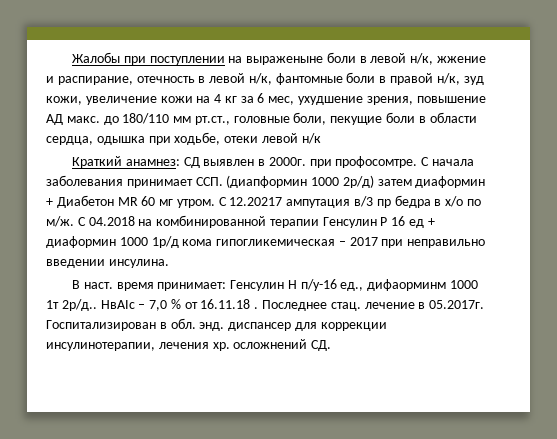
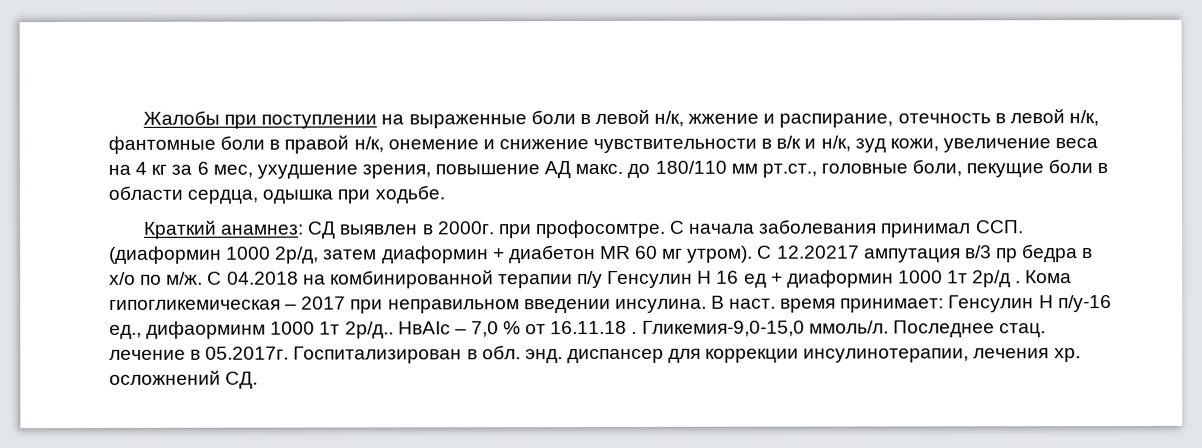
- Жалобы при поступлении на выраженыне боли в левой н/к, жжение и распирание, отечность в левой н/к, фантомные боли в правой н/к, зуд кожи, увеличение кожи на 4 кг за 6 мес, ухудшение зрения, повышение АД макс. до 180/110 мм рт.ст., головные боли, пекущие боли в области сердца, одышка при ходьбе, отеки левой н/к
+ Жалобы при поступлении на выраженные боли в левой н/к, жжение и распирание, отечность в левой н/к, фантомные боли в правой н/к, онемение и снижение чувствительности в в/к и н/к, зуд кожи, увеличение веса на 4 кг за 6 мес, ухудшение зрения, повышение АД макс. до 180/110 мм рт.ст., головные боли, пекущие боли в области сердца, одышка при ходьбе.
- С начала заболевания принимает ССП. (диапформин 1000 2р/д) затем диаформин + Диабетон MR 60 мг утром.
+ С начала заболевания принимал ССП. (диаформин 1000 2р/д, затем диаформин + диабетон MR 60 мг утром).
- С 04.2018 на комбинированной терапии Генсулин Р 16 ед + диаформин 1000 1р/д кома гипогликемическая – 2017 при неправильно введении инсулина.
- В наст. время принимает: Генсулин Н п/у-16 ед., дифаорминм 1000 1т 2р/д..
+ С 04.2018 на комбинированной терапии п/у Генсулин Н 16 ед + диаформин 1000 1т 2р/д . Кома гипогликемическая – 2017 при неправильном введении инсулина. В наст. время принимает: Генсулин Н п/у-16 ед., дифаорминм 1000 1т 2р/д..
+ Гликемия-9,0-15,0 ммоль/л.

